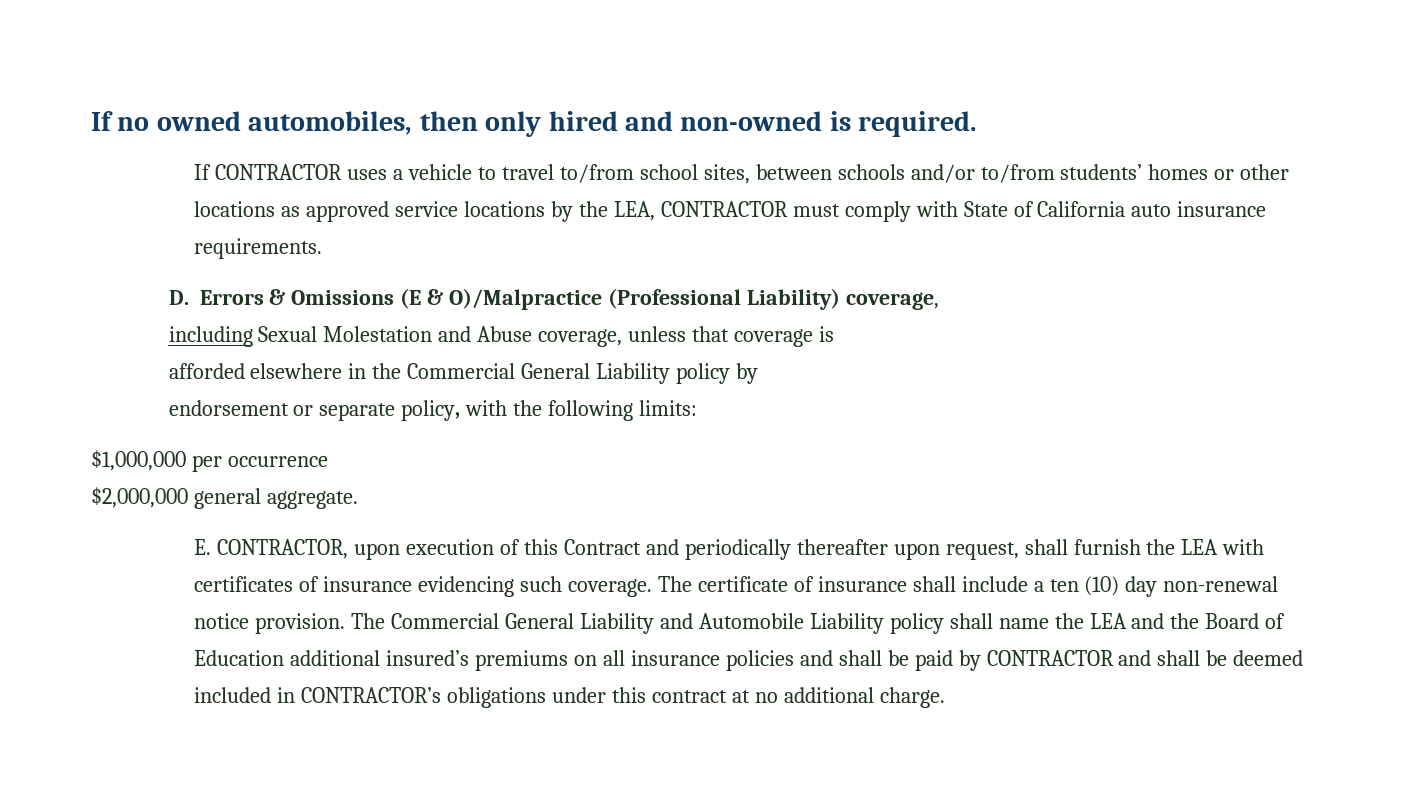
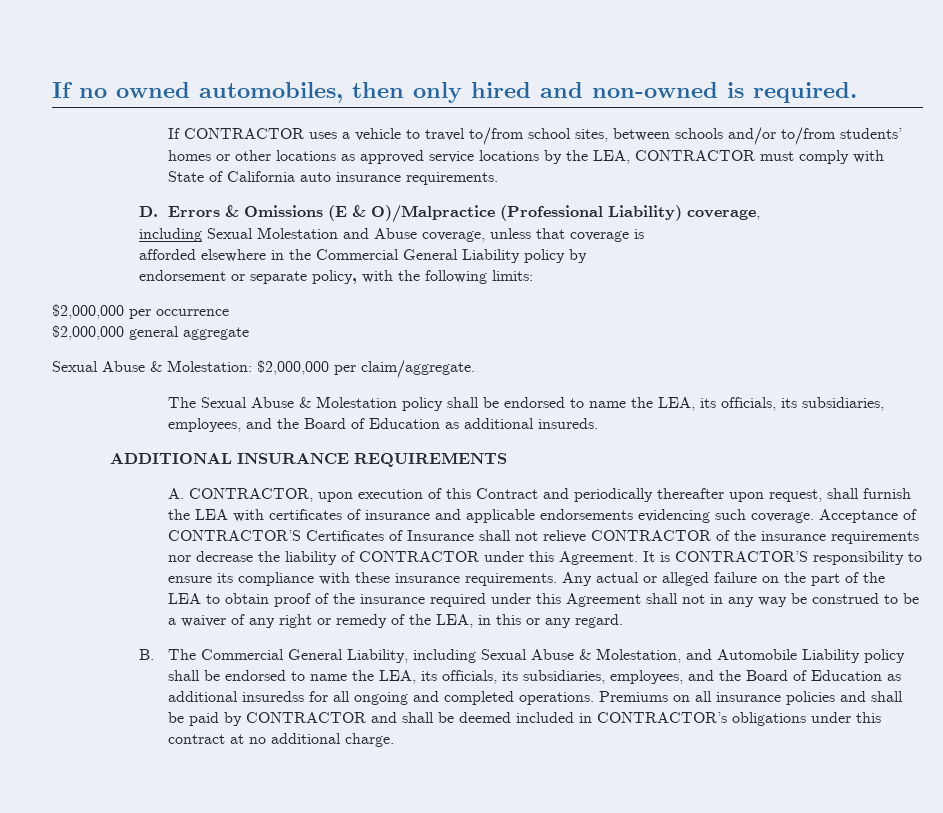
- $1,000,000 per occurrence
+ $2,000,000 per occurrence
- $2,000,000 general aggregate.
- E. CONTRACTOR, upon execution of this Contract and periodically thereafter upon request, shall furnish the LEA with certificates of insurance evidencing such coverage. The certificate of insurance shall include a ten (10) day non-renewal notice provision. The Commercial General Liability and Automobile Liability policy shall name the LEA and the Board of Education additional insured’s premiums on all insurance policies and shall be paid by CONTRACTOR and shall be deemed included in CONTRACTOR’s obligations under this contract at no additional charge.
+ $2,000,000 general aggregate
+ Sexual Abuse & Molestation: $2,000,000 per claim/aggregate.
+ The Sexual Abuse & Molestation policy shall be endorsed to name the LEA, its officials, its subsidiaries, employees, and the Board of Education as additional insureds.
+ ADDITIONAL INSURANCE REQUIREMENTS
+ A. CONTRACTOR, upon execution of this Contract and periodically thereafter upon request, shall furnish the LEA with certificates of insurance and applicable endorsements evidencing such coverage. Acceptance of CONTRACTOR’S Certificates of Insurance shall not relieve CONTRACTOR of the insurance requirements nor decrease the liability of CONTRACTOR under this Agreement. It is CONTRACTOR’S responsibility to ensure its compliance with these insurance requirements. Any actual or alleged failure on the part of the LEA to obtain proof of the insurance required under this Agreement shall not in any way be construed to be a waiver of any right or remedy of the LEA, in this or any regard.
+ B. The Commercial General Liability, including Sexual Abuse & Molestation, and Automobile Liability policy shall be endorsed to name the LEA, its officials, its subsidiaries, employees, and the Board of Education as additional insuredss for all ongoing and completed operations. Premiums on all insurance policies and shall be paid by CONTRACTOR and shall be deemed included in CONTRACTOR’s obligations under this contract at no additional charge.

